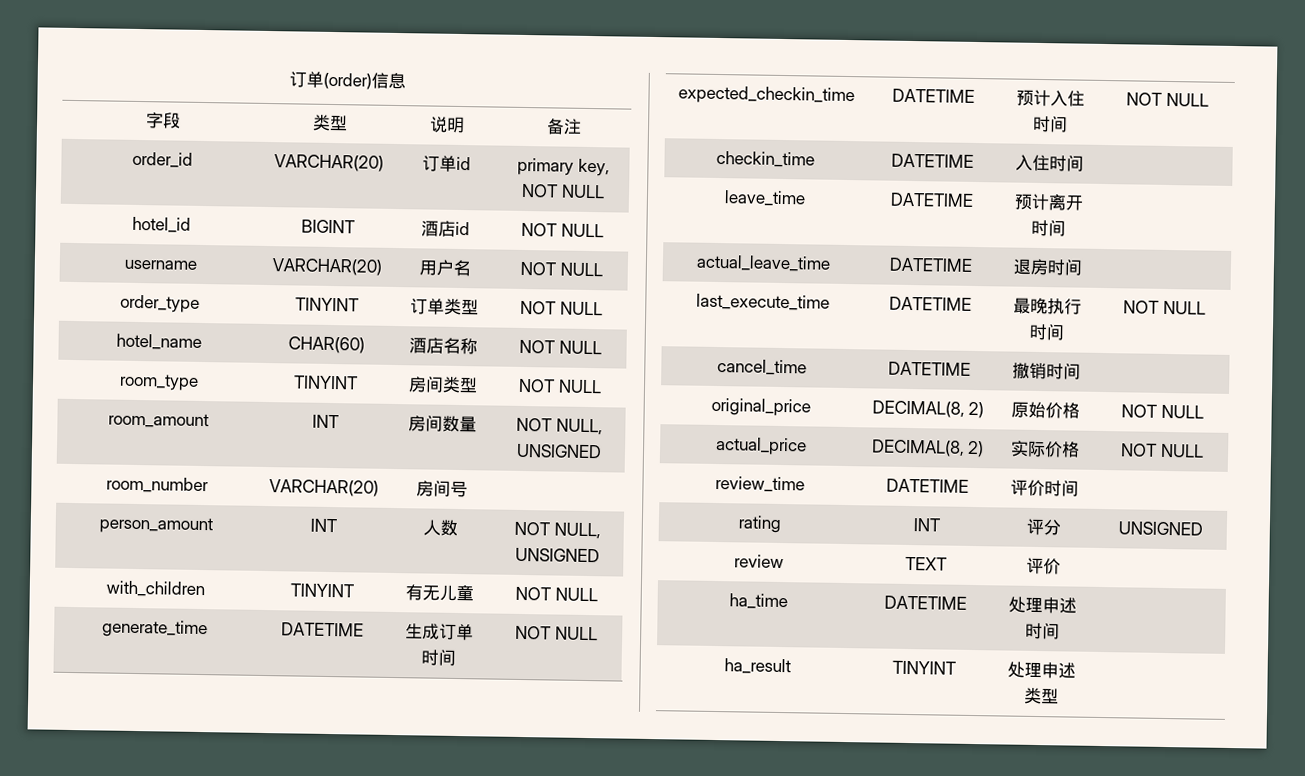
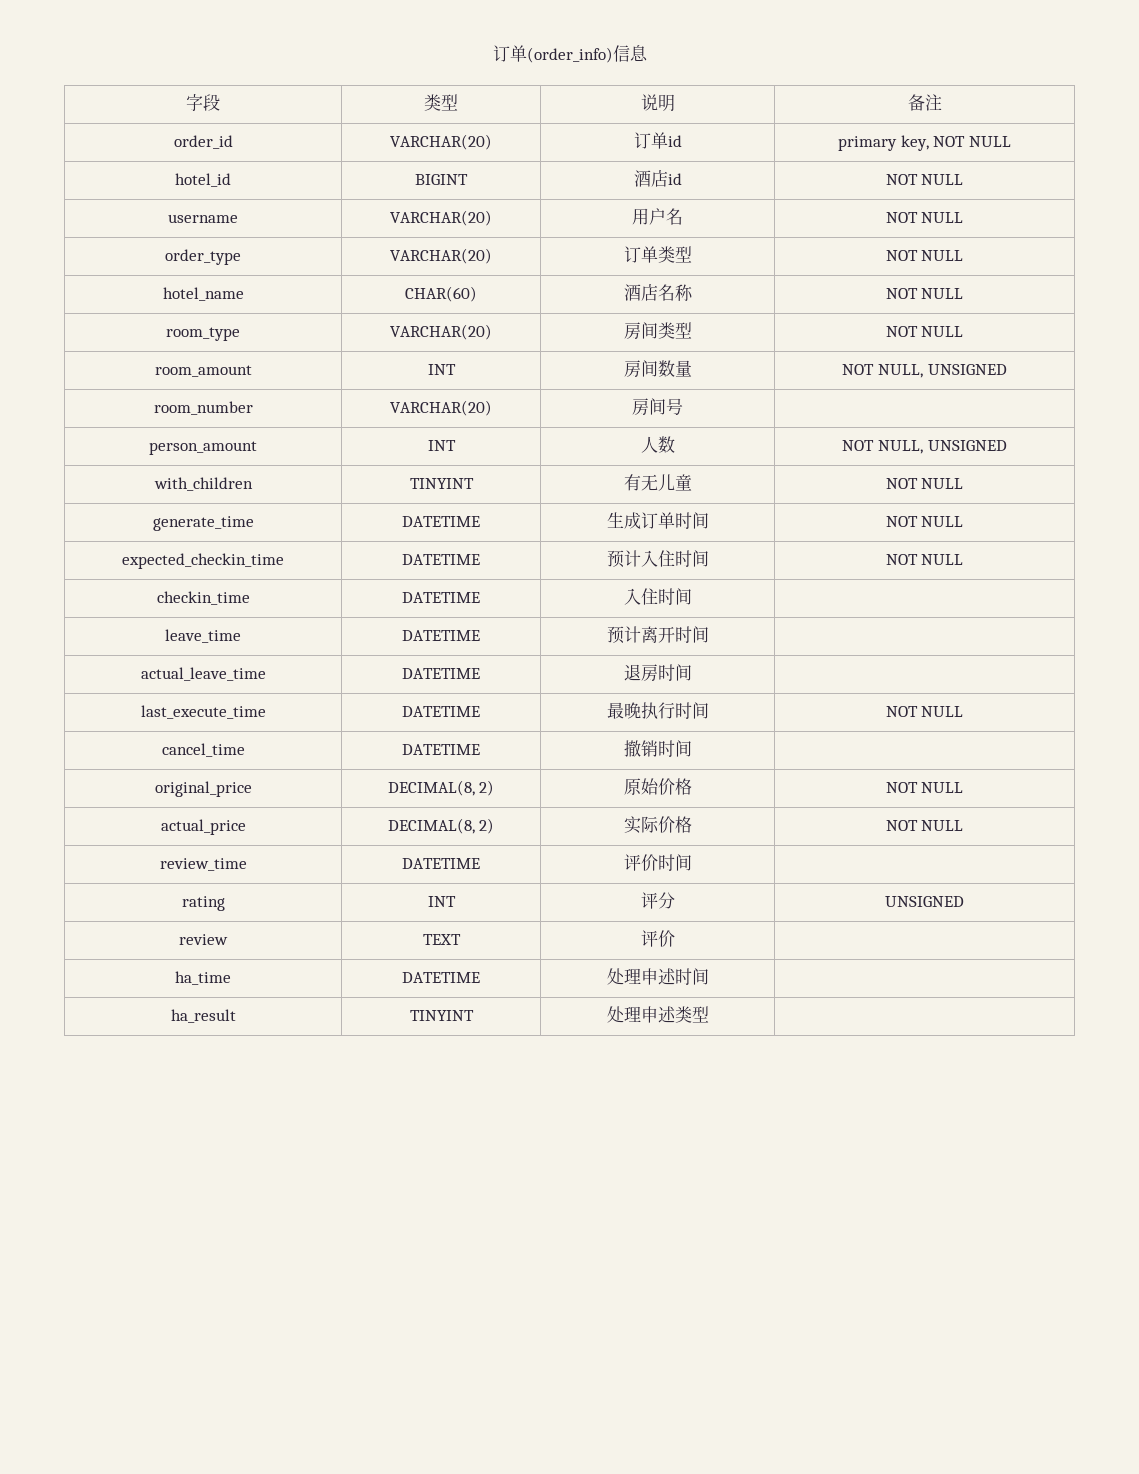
- 订单(order)信息
+ 订单(order_info)信息
- order_type | TINYINT | 订单类型 | NOT NULL
+ order_type | VARCHAR(20) | 订单类型 | NOT NULL
- room_type | TINYINT | 房间类型 | NOT NULL
+ room_type | VARCHAR(20) | 房间类型 | NOT NULL

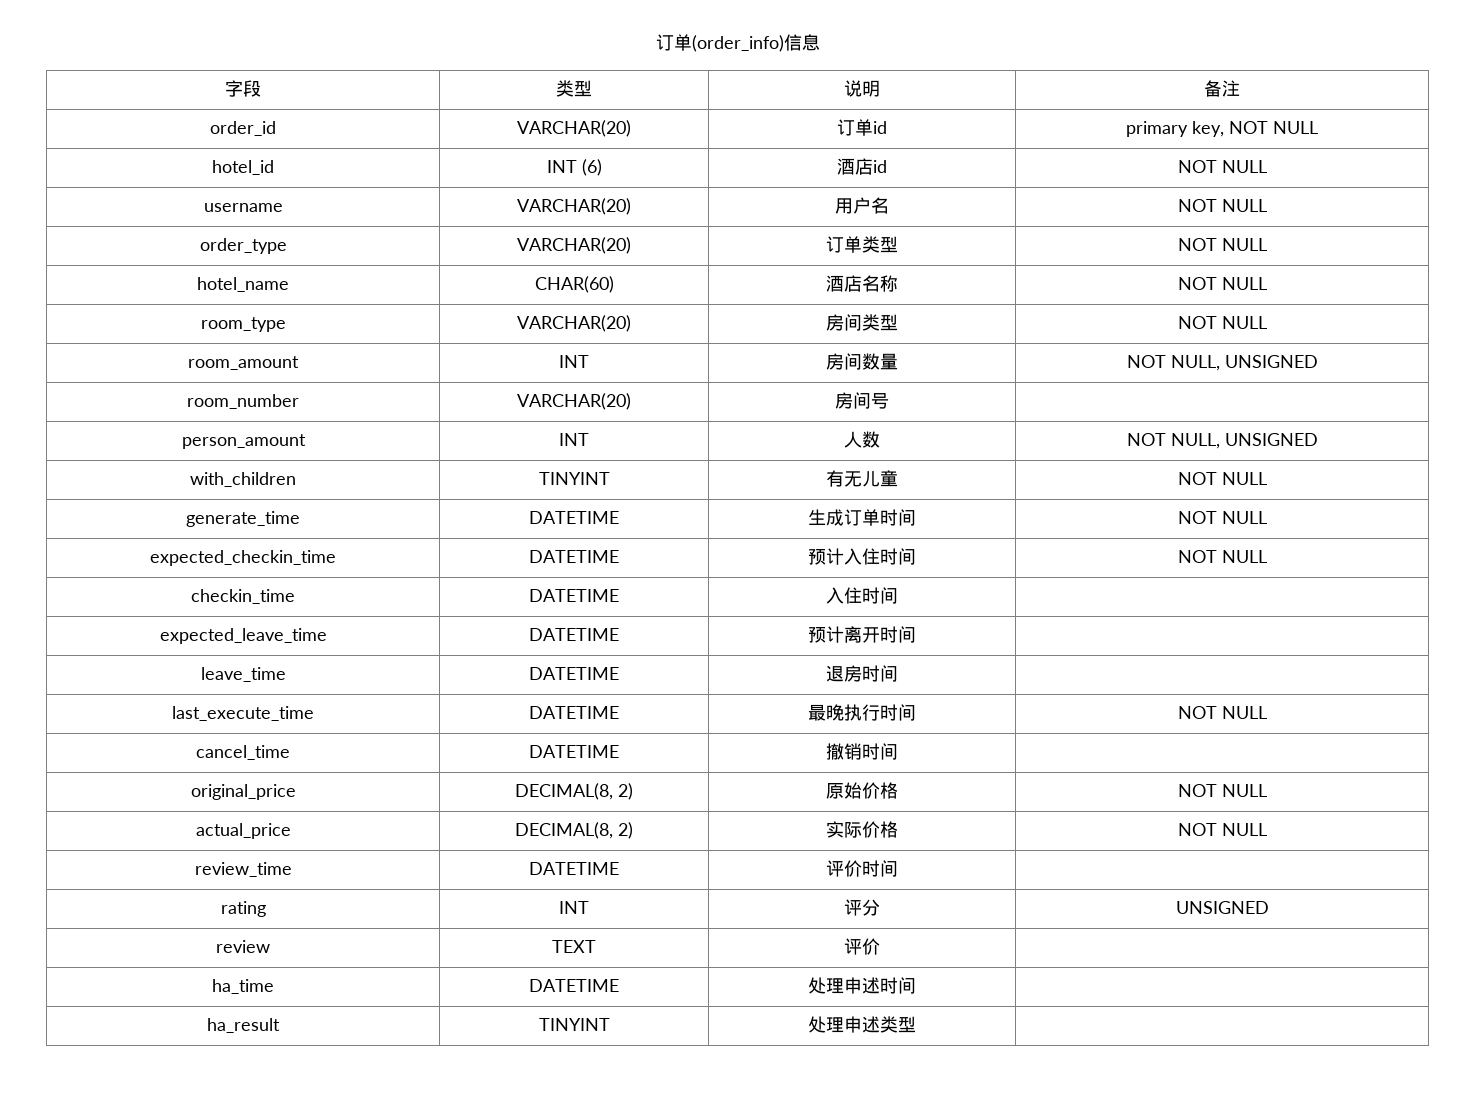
- hotel_id | BIGINT | 酒店id | NOT NULL
+ hotel_id | INT (6) | 酒店id | NOT NULL
- leave_time | DATETIME | 预计离开时间 |
+ expected_leave_time | DATETIME | 预计离开时间 |
- actual_leave_time | DATETIME | 退房时间 |
+ leave_time | DATETIME | 退房时间 |

